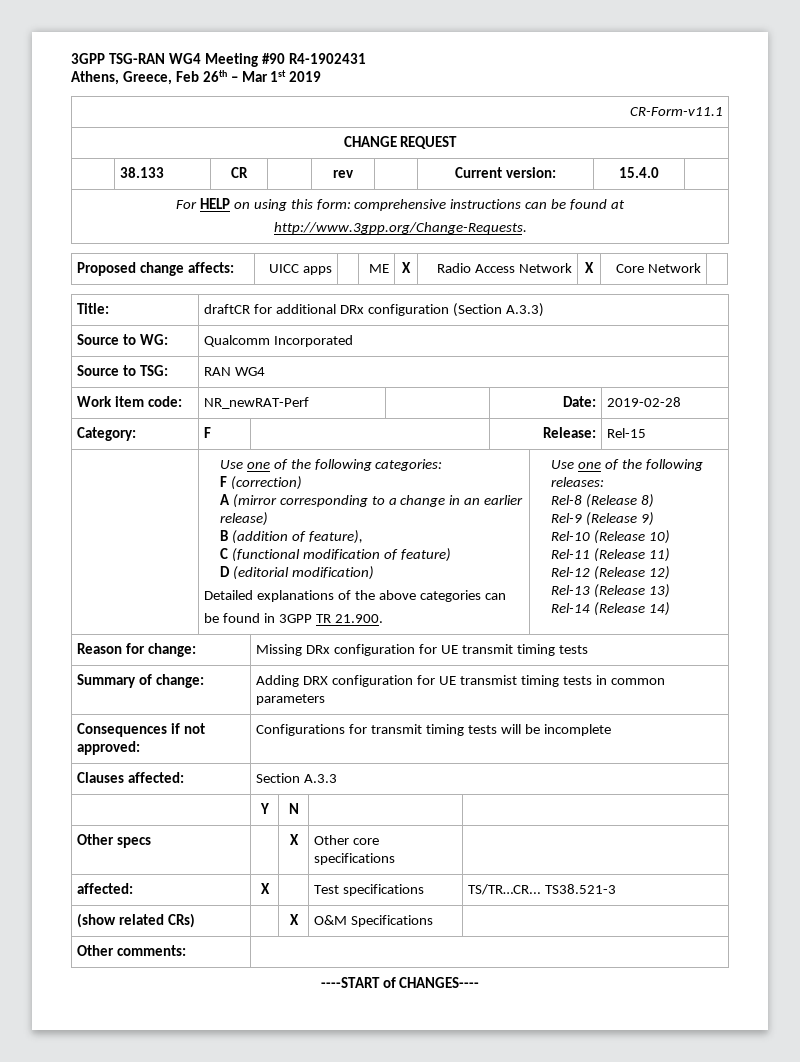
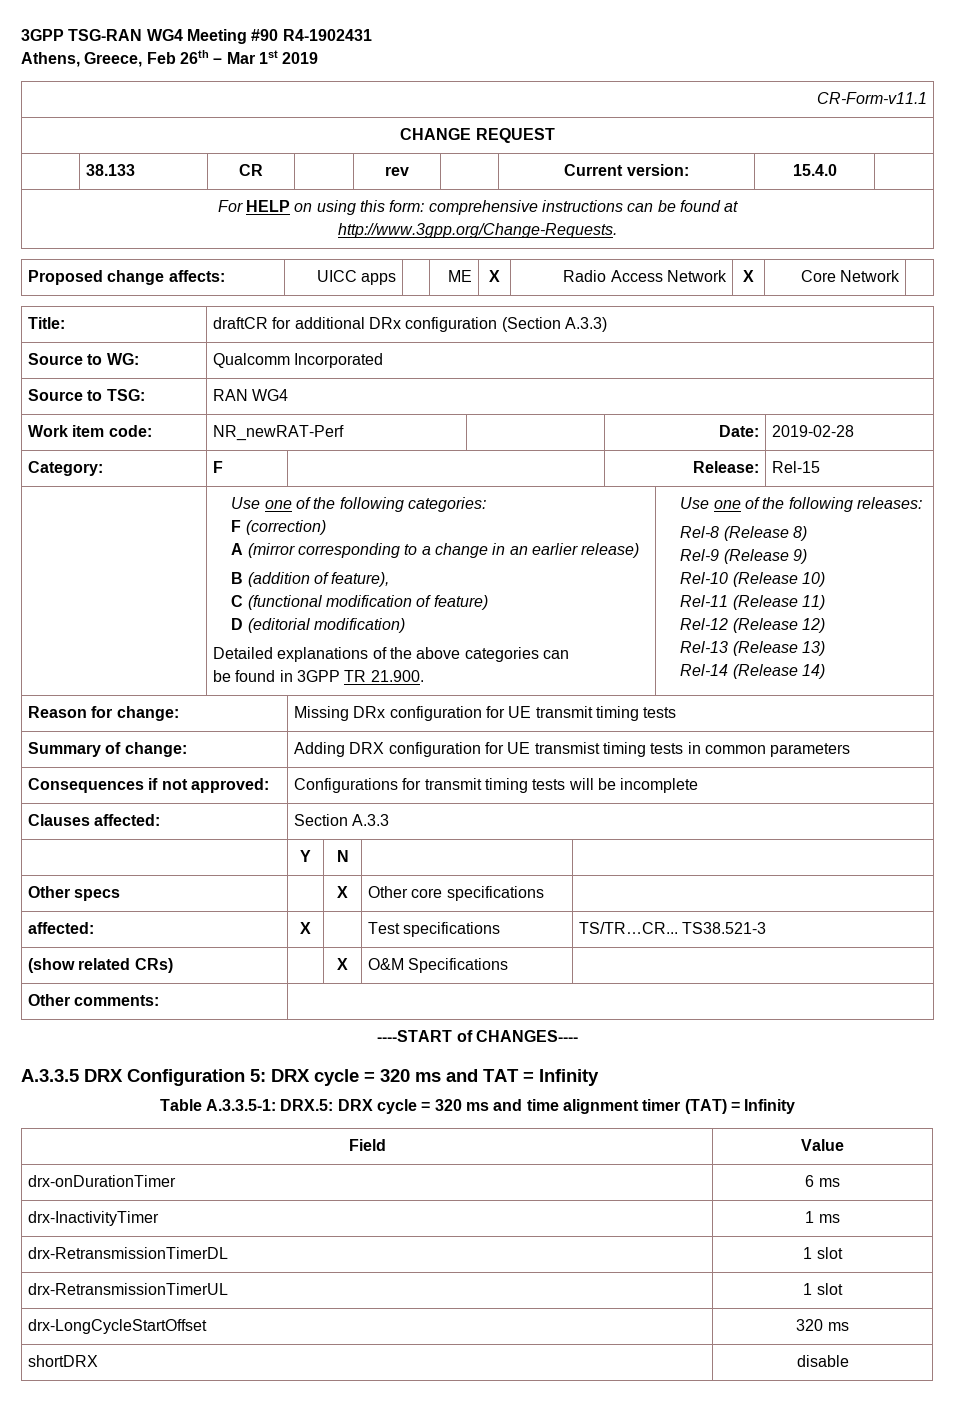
+ A.3.3.5 DRX Configuration 5: DRX cycle = 320 ms and TAT = Infinity
+ Table A.3.3.5-1: DRX.5: DRX cycle = 320 ms and time alignment timer (TAT) = Infinity
+ Field | Value
+ drx-onDurationTimer | 6 ms
+ drx-InactivityTimer | 1 ms
+ drx-RetransmissionTimerDL | 1 slot
+ drx-RetransmissionTimerUL | 1 slot
+ drx-LongCycleStartOffset | 320 ms
+ shortDRX | disable

